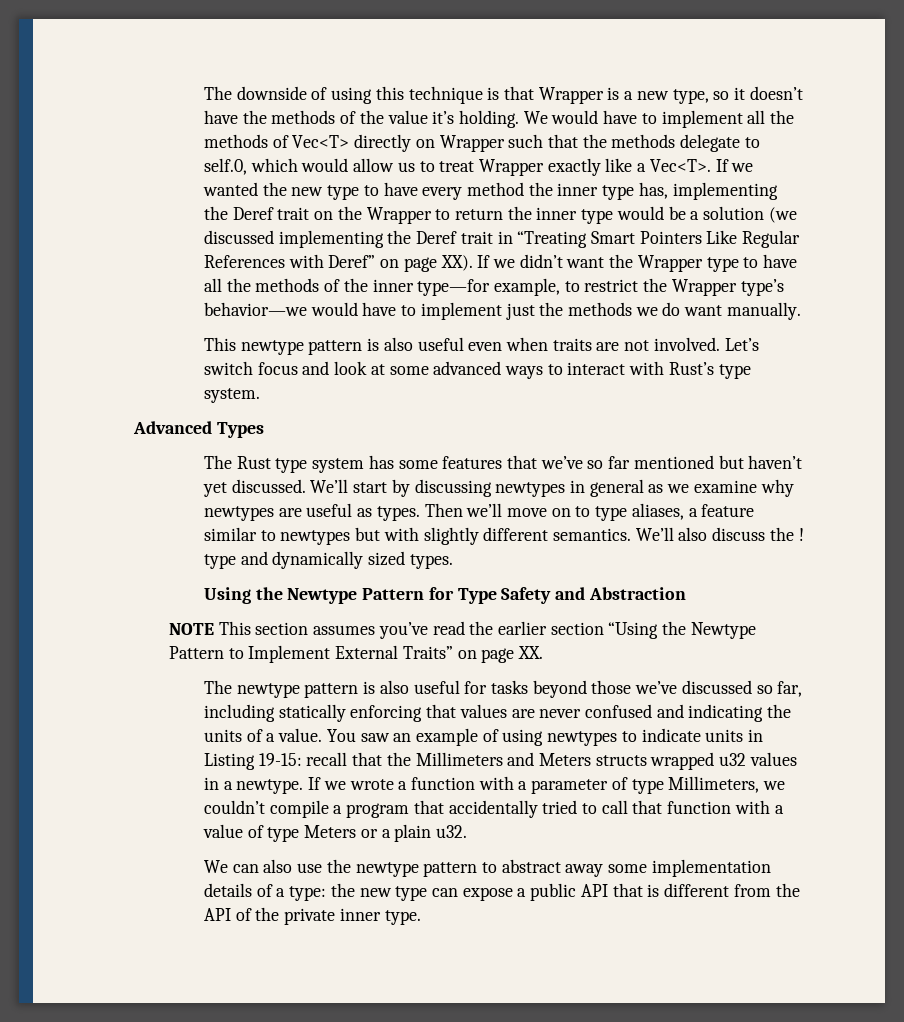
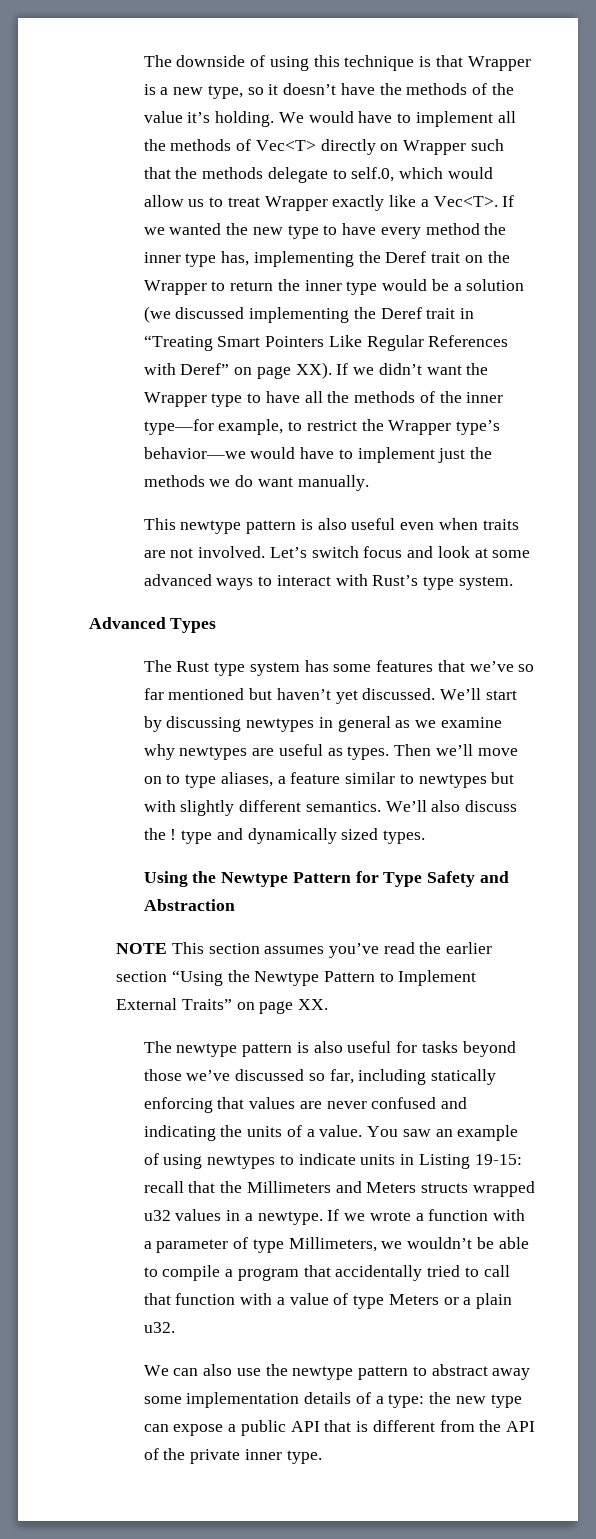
- If we wrote a function with a parameter of type Millimeters, we couldn’t compile a program that accidentally tried to call that function with a value of type Meters or a plain u32.
+ If we wrote a function with a parameter of type Millimeters, we wouldn’t be able to compile a program that accidentally tried to call that function with a value of type Meters or a plain u32.

